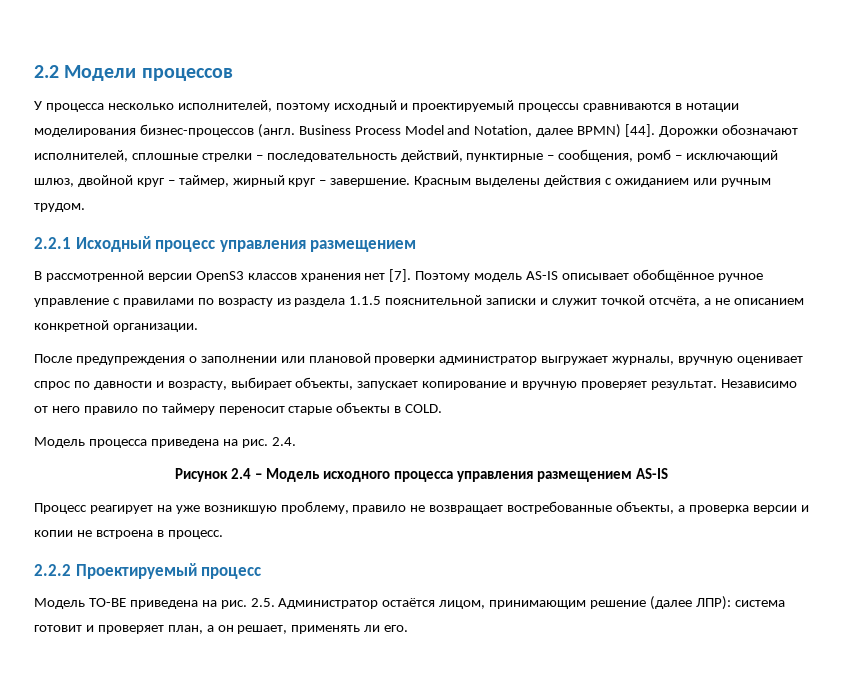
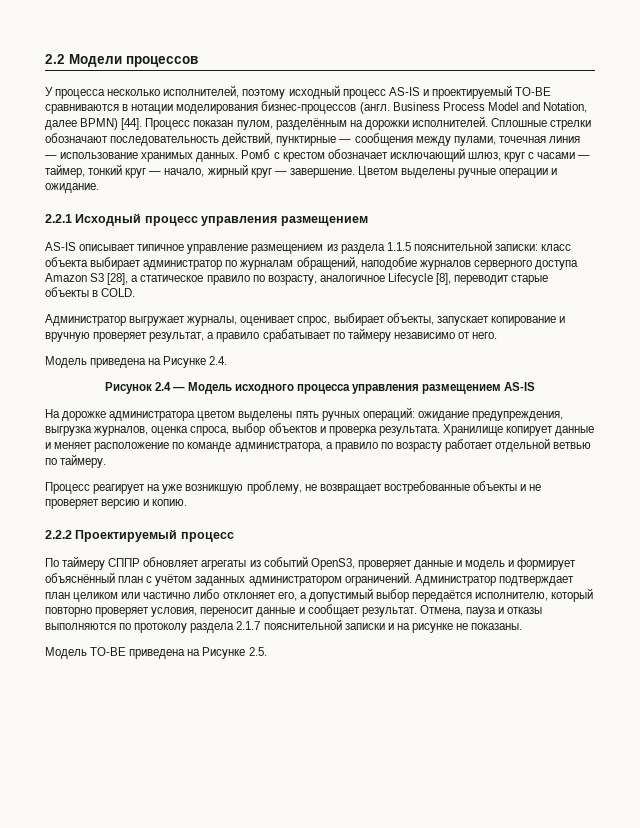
- У процесса несколько исполнителей, поэтому исходный и проектируемый процессы сравниваются в нотации моделирования бизнес-процессов (англ.
+ У процесса несколько исполнителей, поэтому исходный процесс AS-IS и проектируемый TO-BE сравниваются в нотации моделирования бизнес-процессов (англ.
- Дорожки обозначают исполнителей, сплошные стрелки – последовательность действий, пунктирные – сообщения, ромб – исключающий шлюз, двойной круг – таймер, жирный круг – завершение. Красным выделены действия с ожиданием или ручным трудом.
+ Процесс показан пулом, разделённым на дорожки исполнителей. Сплошные стрелки обозначают последовательность действий, пунктирные — сообщения между пулами, точечная линия — использование хранимых данных. Ромб с крестом обозначает исключающий шлюз, круг с часами — таймер, тонкий круг — начало, жирный круг — завершение. Цветом выделены ручные операции и ожидание.
- В рассмотренной версии OpenS3 классов хранения нет [7]. Поэтому модель AS-IS описывает обобщённое ручное управление с правилами по возрасту из раздела 1.1.5 пояснительной записки и служит точкой отсчёта, а не описанием конкретной организации.
- После предупреждения о заполнении или плановой проверки администратор выгружает журналы, вручную оценивает спрос по давности и возрасту, выбирает объекты, запускает копирование и вручную проверяет результат. Независимо от него правило по таймеру переносит старые объекты в COLD.
- Модель процесса приведена на рис. 2.4.
+ AS-IS описывает типичное управление размещением из раздела 1.1.5 пояснительной записки: класс объекта выбирает администратор по журналам обращений, наподобие журналов серверного доступа Amazon S3 [28], а статическое правило по возрасту, аналогичное Lifecycle [8], переводит старые объекты в COLD.
+ Администратор выгружает журналы, оценивает спрос, выбирает объекты, запускает копирование и вручную проверяет результат, а правило срабатывает по таймеру независимо от него.
+ Модель приведена на Рисунке 2.4.
- Рисунок 2.4 – Модель исходного процесса управления размещением AS-IS
+ Рисунок 2.4 — Модель исходного процесса управления размещением AS-IS
+ На дорожке администратора цветом выделены пять ручных операций: ожидание предупреждения, выгрузка журналов, оценка спроса, выбор объектов и проверка результата. Хранилище копирует данные и меняет расположение по команде администратора, а правило по возрасту работает отдельной ветвью по таймеру.
- Процесс реагирует на уже возникшую проблему, правило не возвращает востребованные объекты, а проверка версии и копии не встроена в процесс.
+ Процесс реагирует на уже возникшую проблему, не возвращает востребованные объекты и не проверяет версию и копию.
  2.2.2 Проектируемый процесс
- Модель TO-BE приведена на рис. 2.5. Администратор остаётся лицом, принимающим решение (далее ЛПР): система готовит и проверяет план, а он решает, применять ли его.
+ По таймеру СППР обновляет агрегаты из событий OpenS3, проверяет данные и модель и формирует объяснённый план с учётом заданных администратором ограничений. Администратор подтверждает план целиком или частично либо отклоняет его, а допустимый выбор передаётся исполнителю, который повторно проверяет условия, переносит данные и сообщает результат. Отмена, пауза и отказы выполняются по протоколу раздела 2.1.7 пояснительной записки и на рисунке не показаны.
+ Модель TO-BE приведена на Рисунке 2.5.

